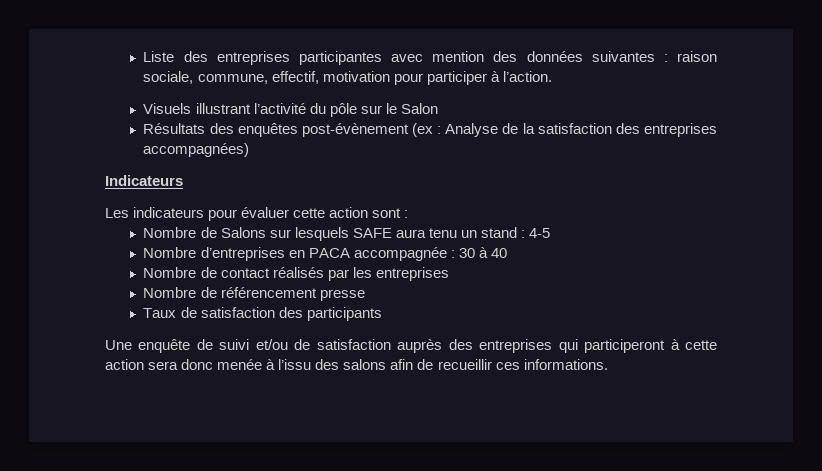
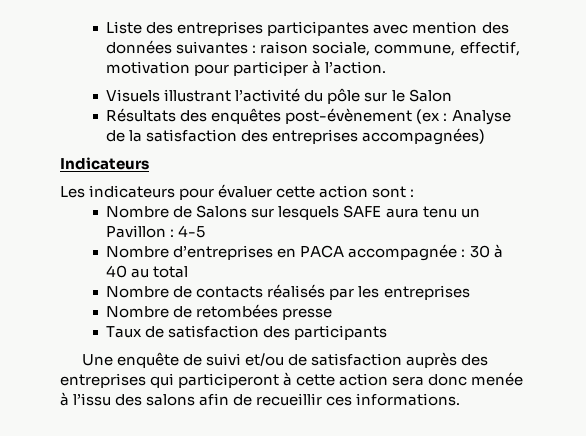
- Nombre de Salons sur lesquels SAFE aura tenu un stand : 4-5
+ Nombre de Salons sur lesquels SAFE aura tenu un Pavillon : 4-5
- Nombre d’entreprises en PACA accompagnée : 30 à 40
- Nombre de contact réalisés par les entreprises
+ Nombre d’entreprises en PACA accompagnée : 30 à 40 au total
+ Nombre de contacts réalisés par les entreprises
- Nombre de référencement presse
+ Nombre de retombées presse

